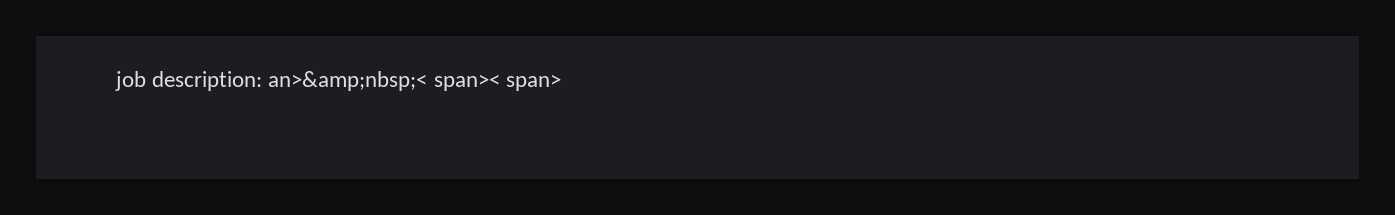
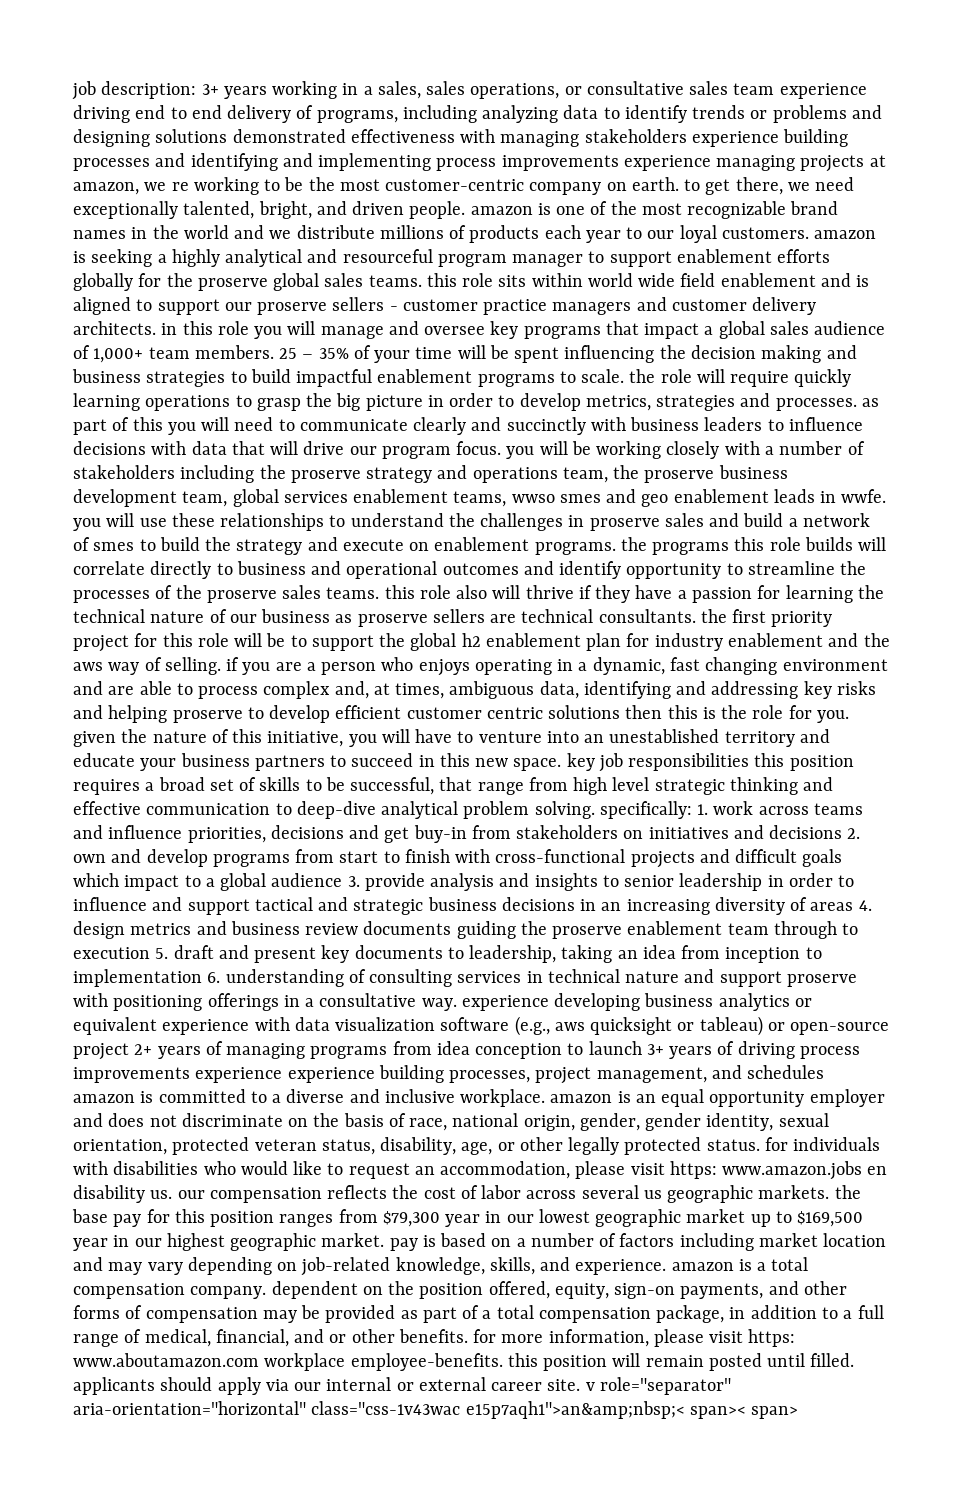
- job description: an>&amp;nbsp;< span>< span>
+ job description: 3+ years working in a sales, sales operations, or consultative sales team experience driving end to end delivery of programs, including analyzing data to identify trends or problems and designing solutions demonstrated effectiveness with managing stakeholders experience building processes and identifying and implementing process improvements experience managing projects at amazon, we re working to be the most customer-centric company on earth. to get there, we need exceptionally talented, bright, and driven people. amazon is one of the most recognizable brand names in the world and we distribute millions of products each year to our loyal customers. amazon is seeking a highly analytical and resourceful program manager to support enablement efforts globally for the proserve global sales teams. this role sits within world wide field enablement and is aligned to support our proserve sellers - customer practice managers and customer delivery architects. in this role you will manage and oversee key programs that impact a global sales audience of 1,000+ team members. 25 – 35% of your time will be spent influencing the decision making and business strategies to build impactful enablement programs to scale. the role will require quickly learning operations to grasp the big picture in order to develop metrics, strategies and processes. as part of this you will need to communicate clearly and succinctly with business leaders to influence decisions with data that will drive our program focus. you will be working closely with a number of stakeholders including the proserve strategy and operations team, the proserve business development team, global services enablement teams, wwso smes and geo enablement leads in wwfe. you will use these relationships to understand the challenges in proserve sales and build a network of smes to build the strategy and execute on enablement programs. the programs this role builds will correlate directly to business and operational outcomes and identify opportunity to streamline the processes of the proserve sales teams. this role also will thrive if they have a passion for learning the technical nature of our business as proserve sellers are technical consultants. the first priority project for this role will be to support the global h2 enablement plan for industry enablement and the aws way of selling. if you are a person who enjoys operating in a dynamic, fast changing environment and are able to process complex and, at times, ambiguous data, identifying and addressing key risks and helping proserve to develop efficient customer centric solutions then this is the role for you. given the nature of this initiative, you will have to venture into an unestablished territory and educate your business partners to succeed in this new space. key job responsibilities this position requires a broad set of skills to be successful, that range from high level strategic thinking and effective communication to deep-dive analytical problem solving. specifically: 1. work across teams and influence priorities, decisions and get buy-in from stakeholders on initiatives and decisions 2. own and develop programs from start to finish with cross-functional projects and difficult goals which impact to a global audience 3. provide analysis and insights to senior leadership in order to influence and support tactical and strategic business decisions in an increasing diversity of areas 4. design metrics and business review documents guiding the proserve enablement team through to execution 5. draft and present key documents to leadership, taking an idea from inception to implementation 6. understanding of consulting services in technical nature and support proserve with positioning offerings in a consultative way. experience developing business analytics or equivalent experience with data visualization software (e.g., aws quicksight or tableau) or open-source project 2+ years of managing programs from idea conception to launch 3+ years of driving process improvements experience experience building processes, project management, and schedules amazon is committed to a diverse and inclusive workplace. amazon is an equal opportunity employer and does not discriminate on the basis of race, national origin, gender, gender identity, sexual orientation, protected veteran status, disability, age, or other legally protected status. for individuals with disabilities who would like to request an accommodation, please visit https: www.amazon.jobs en disability us. our compensation reflects the cost of labor across several us geographic markets. the base pay for this position ranges from $79,300 year in our lowest geographic market up to $169,500 year in our highest geographic market. pay is based on a number of factors including market location and may vary depending on job-related knowledge, skills, and experience. amazon is a total compensation company. dependent on the position offered, equity, sign-on payments, and other forms of compensation may be provided as part of a total compensation package, in addition to a full range of medical, financial, and or other benefits. for more information, please visit https: www.aboutamazon.com workplace employee-benefits. this position will remain posted until filled. applicants should apply via our internal or external career site. v role="separator" aria-orientation="horizontal" class="css-1v43wac e15p7aqh1">an&amp;nbsp;< span>< span>

